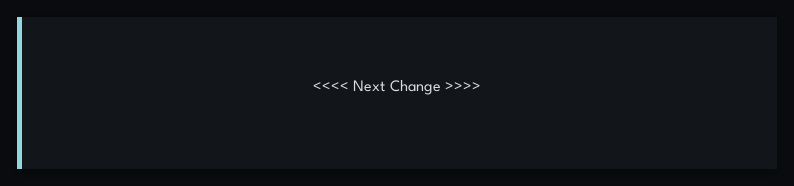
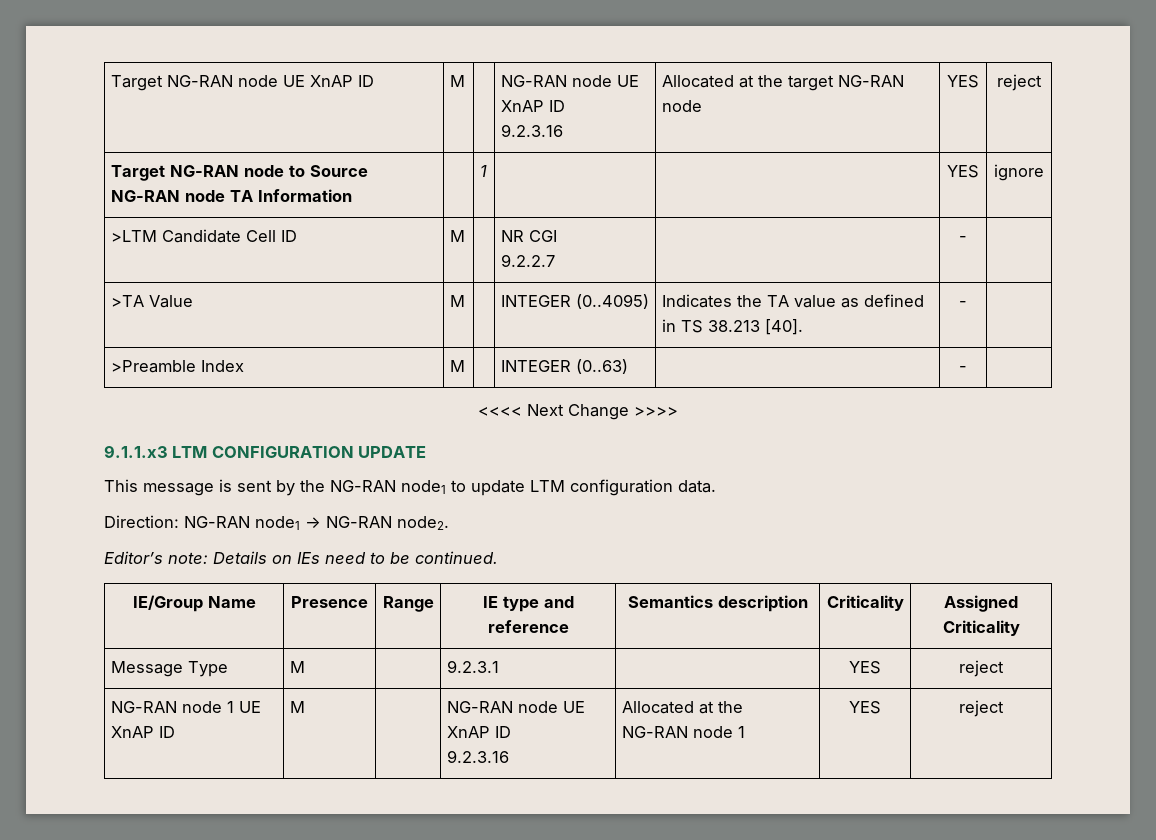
+ Target NG-RAN node UE XnAP ID | M | | NG-RAN node UE XnAP ID
+ 9.2.3.16 | Allocated at the target NG-RAN node | YES | reject
+ Target NG-RAN node to Source NG-RAN node TA Information | | 1 | | | YES | ignore
+ >LTM Candidate Cell ID | M | | NR CGI
+ 9.2.2.7 | | - |
+ >TA Value | M | | INTEGER (0..4095) | Indicates the TA value as defined in TS 38.213 [40]. | - |
+ >Preamble Index | M | | INTEGER (0..63) | | - |
  <<<< Next Change >>>>
+ 9.1.1.x3 LTM CONFIGURATION UPDATE
+ This message is sent by the NG-RAN node1 to update LTM configuration data.
+ Direction: NG-RAN node1 → NG-RAN node2.
+ Editor’s note: Details on IEs need to be continued.
+ IE/Group Name | Presence | Range | IE type and reference | Semantics description | Criticality | Assigned Criticality
+ Message Type | M | | 9.2.3.1 | | YES | reject
+ NG-RAN node 1 UE XnAP ID | M | | NG-RAN node UE XnAP ID
+ 9.2.3.16 | Allocated at the NG-RAN node 1 | YES | reject

